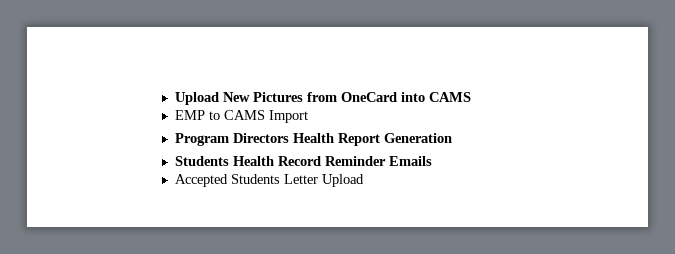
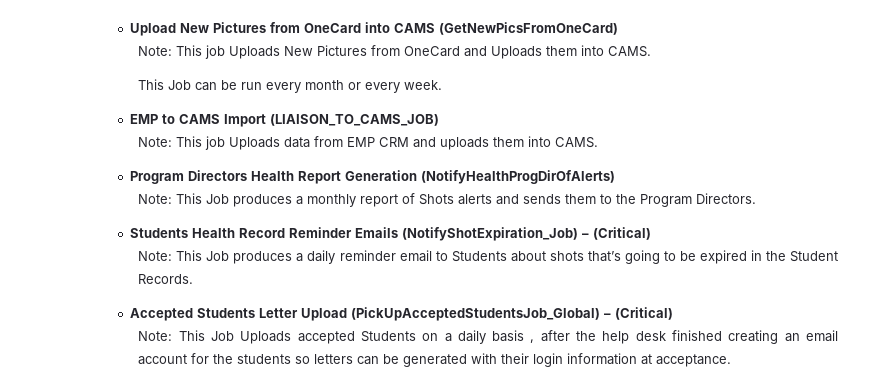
- Upload New Pictures from OneCard into CAMS
- EMP to CAMS Import
+ Upload New Pictures from OneCard into CAMS (GetNewPicsFromOneCard)
+ Note: This job Uploads New Pictures from OneCard and Uploads them into CAMS.
+ This Job can be run every month or every week.
+ EMP to CAMS Import (LIAISON_TO_CAMS_JOB)
+ Note: This job Uploads data from EMP CRM and uploads them into CAMS.
- Program Directors Health Report Generation
+ Program Directors Health Report Generation (NotifyHealthProgDirOfAlerts)
+ Note: This Job produces a monthly report of Shots alerts and sends them to the Program Directors.
- Students Health Record Reminder Emails
- Accepted Students Letter Upload
+ Students Health Record Reminder Emails (NotifyShotExpiration_Job) – (Critical)
+ Note: This Job produces a daily reminder email to Students about shots that’s going to be expired in the Student Records.
+ Accepted Students Letter Upload (PickUpAcceptedStudentsJob_Global) – (Critical)
+ Note: This Job Uploads accepted Students on a daily basis , after the help desk finished creating an email account for the students so letters can be generated with their login information at acceptance.

